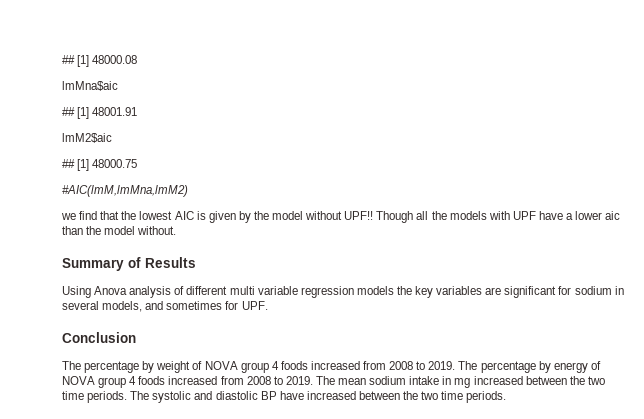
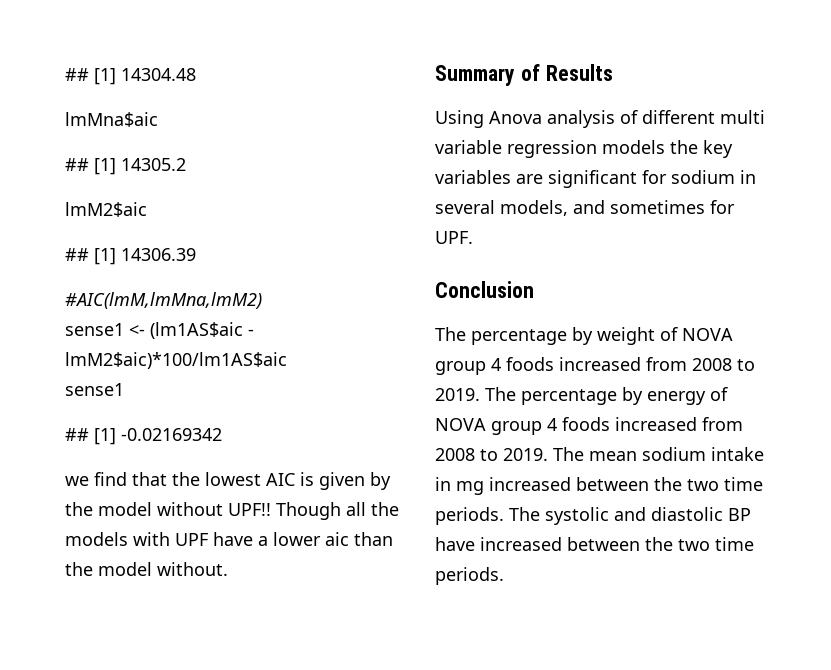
- ## [1] 48000.08
+ ## [1] 14304.48
- ## [1] 48001.91
+ ## [1] 14305.2
- ## [1] 48000.75
+ ## [1] 14306.39
+ sense1 <- (lm1AS$aic - lmM2$aic)*100/lm1AS$aic
+ sense1
+ ## [1] -0.02169342

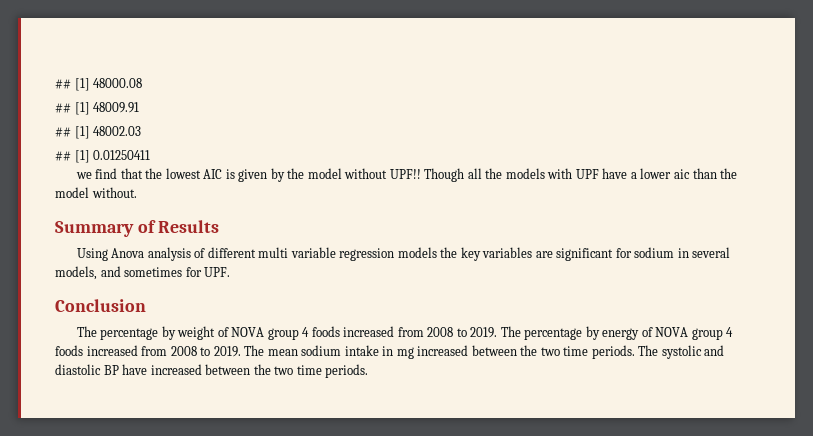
- ## [1] 14304.48
- lmMna$aic
- ## [1] 14305.2
- lmM2$aic
- ## [1] 14306.39
- #AIC(lmM,lmMna,lmM2)
- sense1 <- (lm1AS$aic - lmM2$aic)*100/lm1AS$aic
- sense1
- ## [1] -0.02169342
+ ## [1] 48000.08
+ ## [1] 48009.91
+ ## [1] 48002.03
+ ## [1] 0.01250411

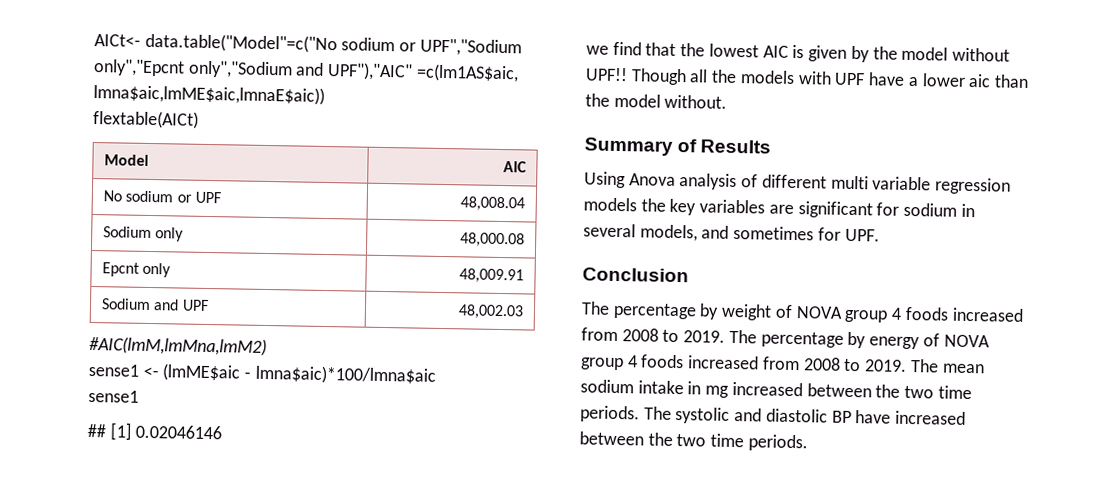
- ## [1] 48000.08
- ## [1] 48009.91
- ## [1] 48002.03
- ## [1] 0.01250411
+ AICt<- data.table("Model"=c("No sodium or UPF","Sodium only","Epcnt only","Sodium and UPF"),"AIC" =c(lm1AS$aic, lmna$aic,lmME$aic,lmnaE$aic))
+ flextable(AICt)
+ Model | AIC
+ No sodium or UPF | 48,008.04
+ Sodium only | 48,000.08
+ Epcnt only | 48,009.91
+ Sodium and UPF | 48,002.03
+ #AIC(lmM,lmMna,lmM2)
+ sense1 <- (lmME$aic - lmna$aic)*100/lmna$aic
+ sense1
+ ## [1] 0.02046146

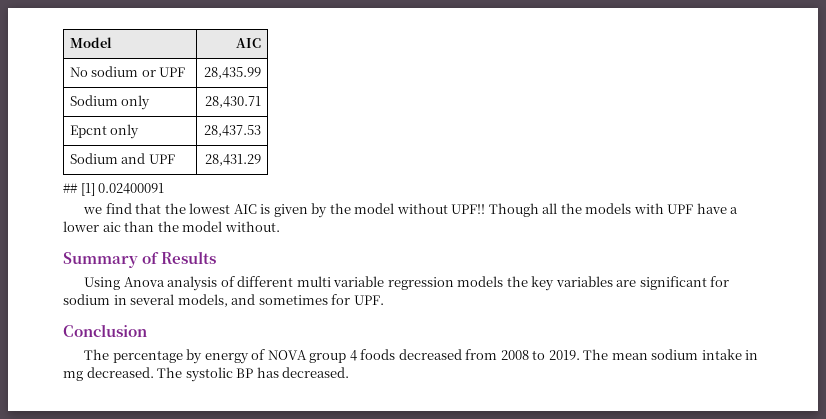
- AICt<- data.table("Model"=c("No sodium or UPF","Sodium only","Epcnt only","Sodium and UPF"),"AIC" =c(lm1AS$aic, lmna$aic,lmME$aic,lmnaE$aic))
- flextable(AICt)
- No sodium or UPF | 48,008.04
+ No sodium or UPF | 28,435.99
- Sodium only | 48,000.08
+ Sodium only | 28,430.71
- Epcnt only | 48,009.91
+ Epcnt only | 28,437.53
- Sodium and UPF | 48,002.03
- #AIC(lmM,lmMna,lmM2)
- sense1 <- (lmME$aic - lmna$aic)*100/lmna$aic
- sense1
+ Sodium and UPF | 28,431.29
- ## [1] 0.02046146
+ ## [1] 0.02400091
- The percentage by weight of NOVA group 4 foods increased from 2008 to 2019. The percentage by energy of NOVA group 4 foods increased from 2008 to 2019.
+ The percentage by energy of NOVA group 4 foods decreased from 2008 to 2019.
- The mean sodium intake in mg increased between the two time periods. The systolic and diastolic BP have increased between the two time periods.
+ The mean sodium intake in mg decreased. The systolic BP has decreased.

